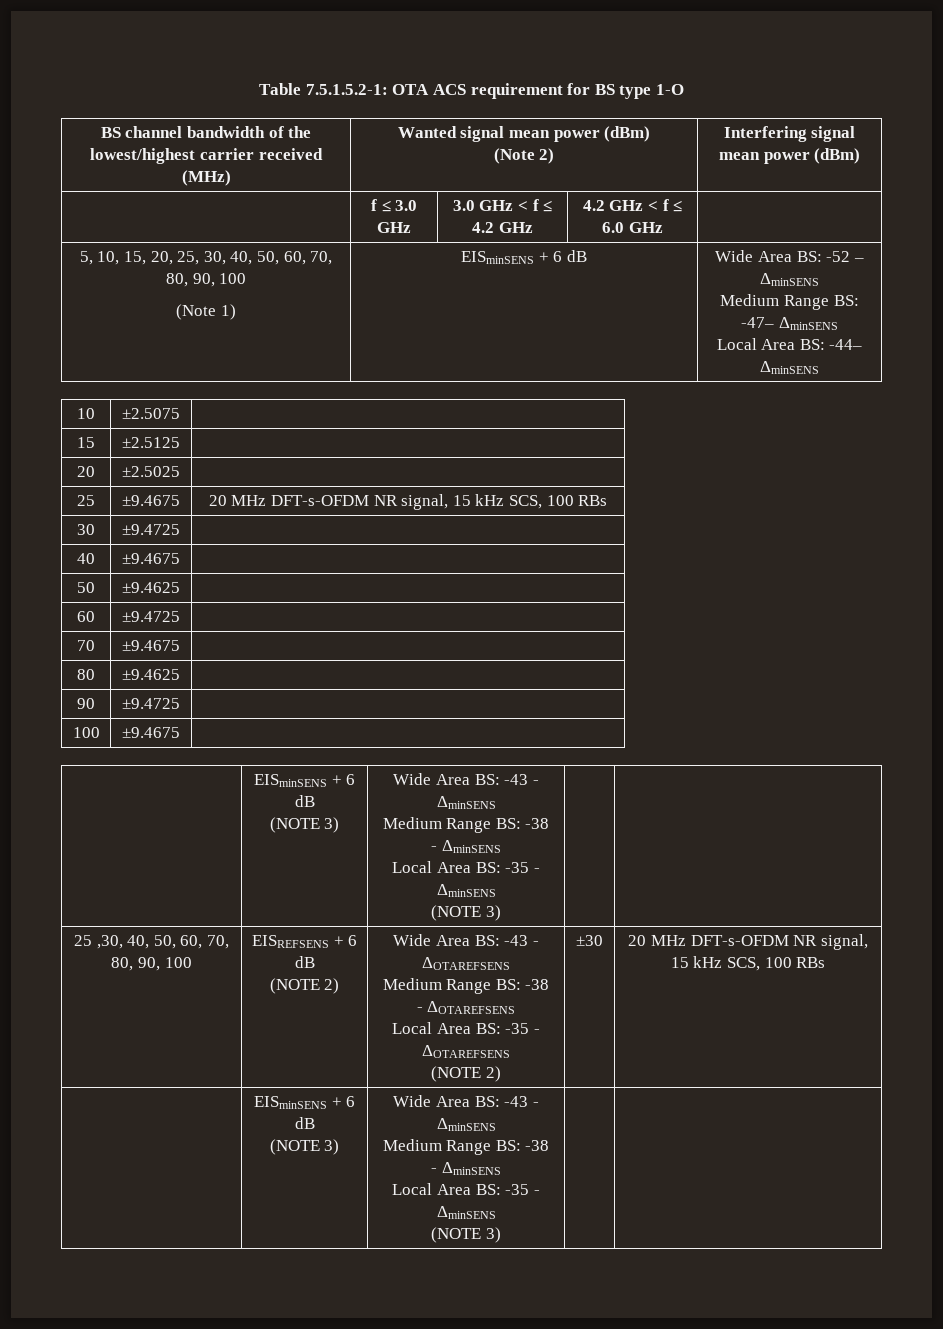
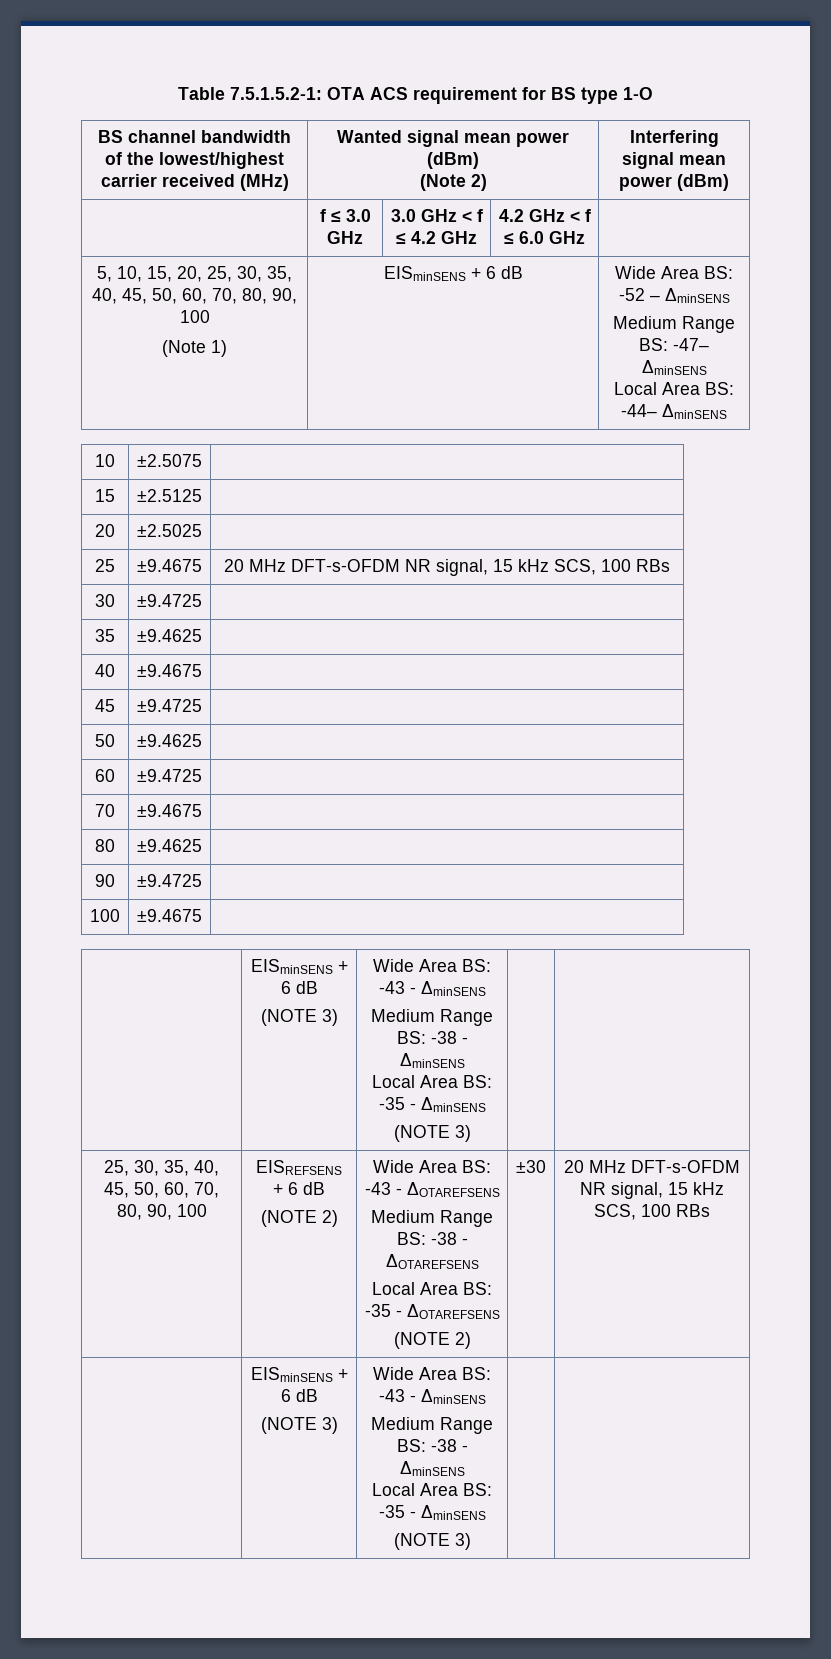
- 5, 10, 15, 20, 25, 30, 40, 50, 60, 70, 80, 90, 100
+ 5, 10, 15, 20, 25, 30, 35, 40, 45, 50, 60, 70, 80, 90, 100
+ 35 | ±9.4625 |
+ 45 | ±9.4725 |
  100 | ±9.4675 |
  | EISminSENS + 6 dB
  (NOTE 3) | Wide Area BS: -43 - ΔminSENS
  Medium Range BS: -38 - ΔminSENS
  Local Area BS: -35 - ΔminSENS
  (NOTE 3) | |
- 25 ,30, 40, 50, 60, 70, 80, 90, 100
+ 25, 30, 35, 40, 45, 50, 60, 70, 80, 90, 100

